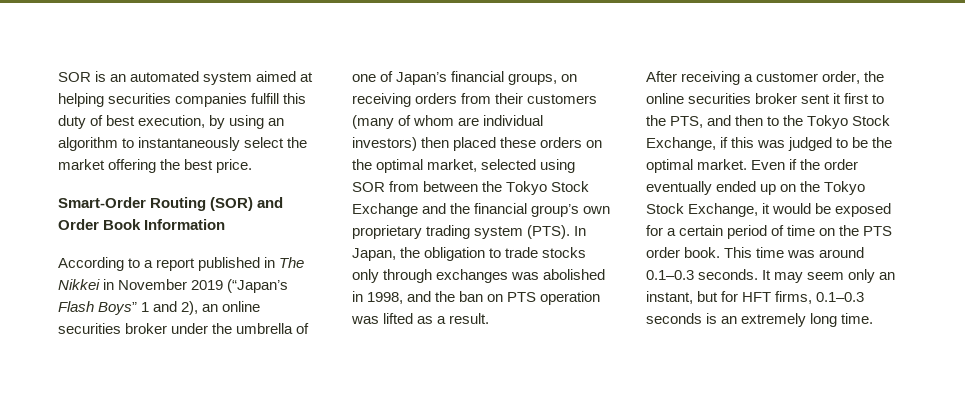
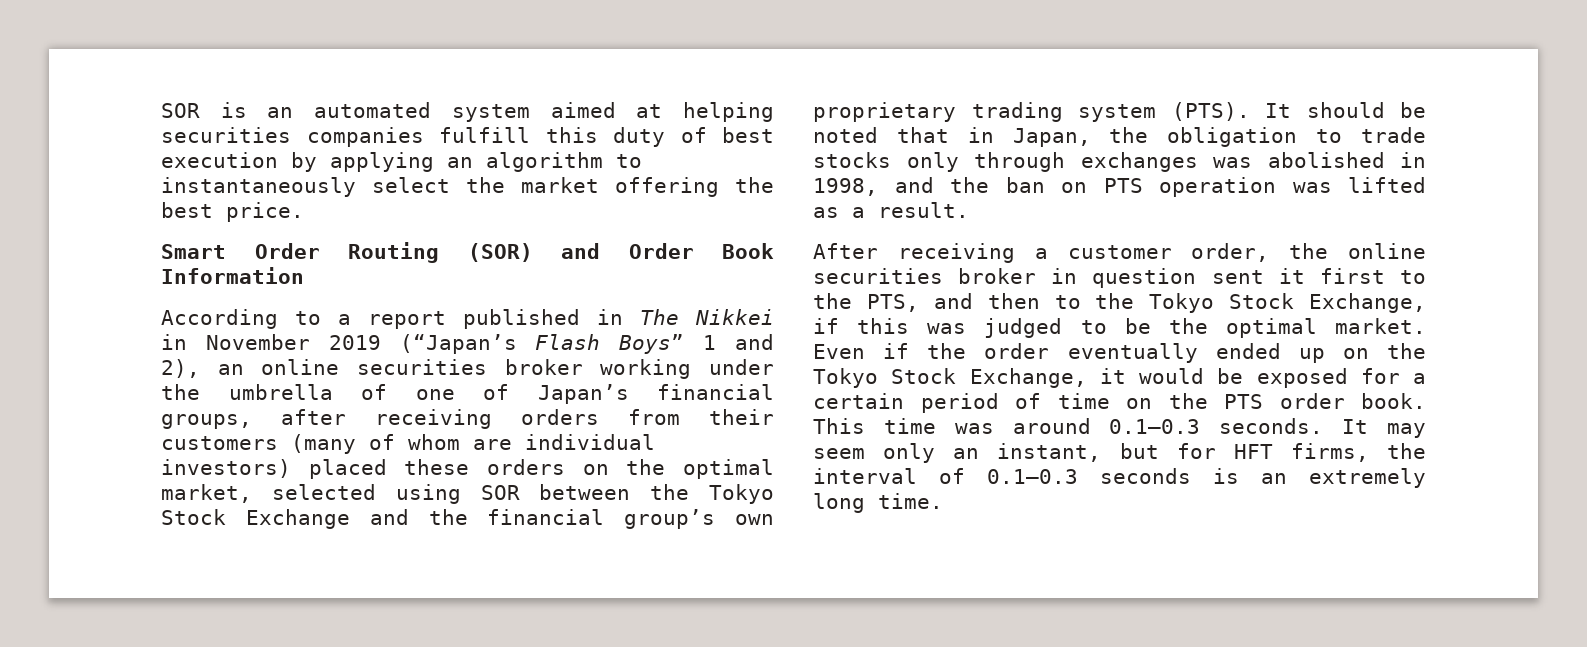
- SOR is an automated system aimed at helping securities companies fulfill this duty of best execution, by using an algorithm to instantaneously select the market offering the best price.
+ SOR is an automated system aimed at helping securities companies fulfill this duty of best execution by applying an algorithm to instantaneously select the market offering the best price.
- Smart-Order Routing (SOR) and Order Book Information
+ Smart Order Routing (SOR) and Order Book Information
- According to a report published in The Nikkei in November 2019 (“Japan’s Flash Boys” 1 and 2), an online securities broker under the umbrella of one of Japan’s financial groups, on receiving orders from their customers (many of whom are individual investors) then placed these orders on the optimal market, selected using SOR from between the Tokyo Stock Exchange and the financial group’s own proprietary trading system (PTS).
+ According to a report published in The Nikkei in November 2019 (“Japan’s Flash Boys” 1 and 2), an online securities broker working under the umbrella of one of Japan’s financial groups, after receiving orders from their customers (many of whom are individual investors) placed these orders on the optimal market, selected using SOR between the Tokyo Stock Exchange and the financial group’s own proprietary trading system (PTS).
- In Japan, the obligation to trade stocks only through exchanges was abolished in 1998, and the ban on PTS operation was lifted as a result.
+ It should be noted that in Japan, the obligation to trade stocks only through exchanges was abolished in 1998, and the ban on PTS operation was lifted as a result.
- After receiving a customer order, the online securities broker sent it first to the PTS, and then to the Tokyo Stock Exchange, if this was judged to be the optimal market.
+ After receiving a customer order, the online securities broker in question sent it first to the PTS, and then to the Tokyo Stock Exchange, if this was judged to be the optimal market.
- It may seem only an instant, but for HFT firms, 0.1–0.3 seconds is an extremely long time.
+ It may seem only an instant, but for HFT firms, the interval of 0.1–0.3 seconds is an extremely long time.

